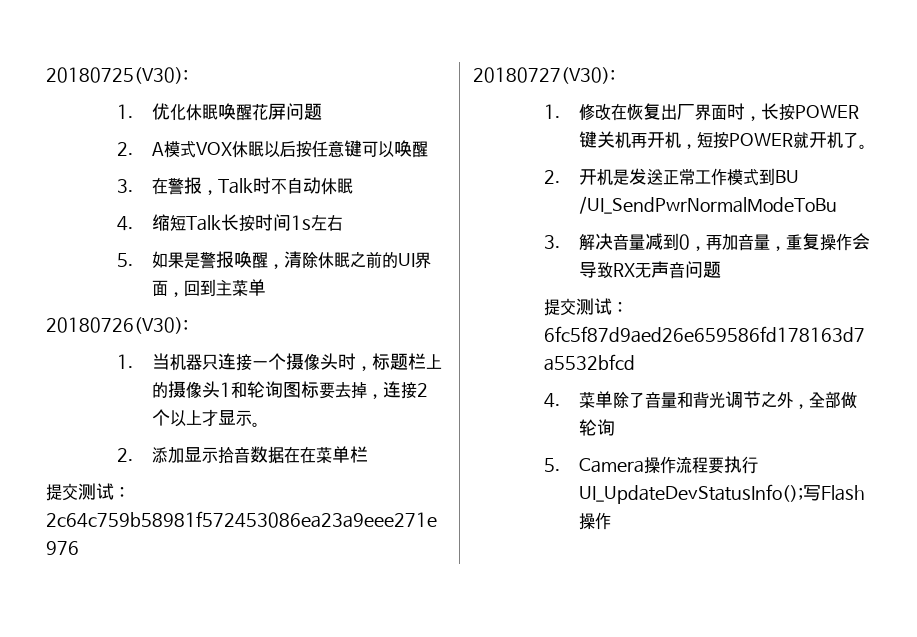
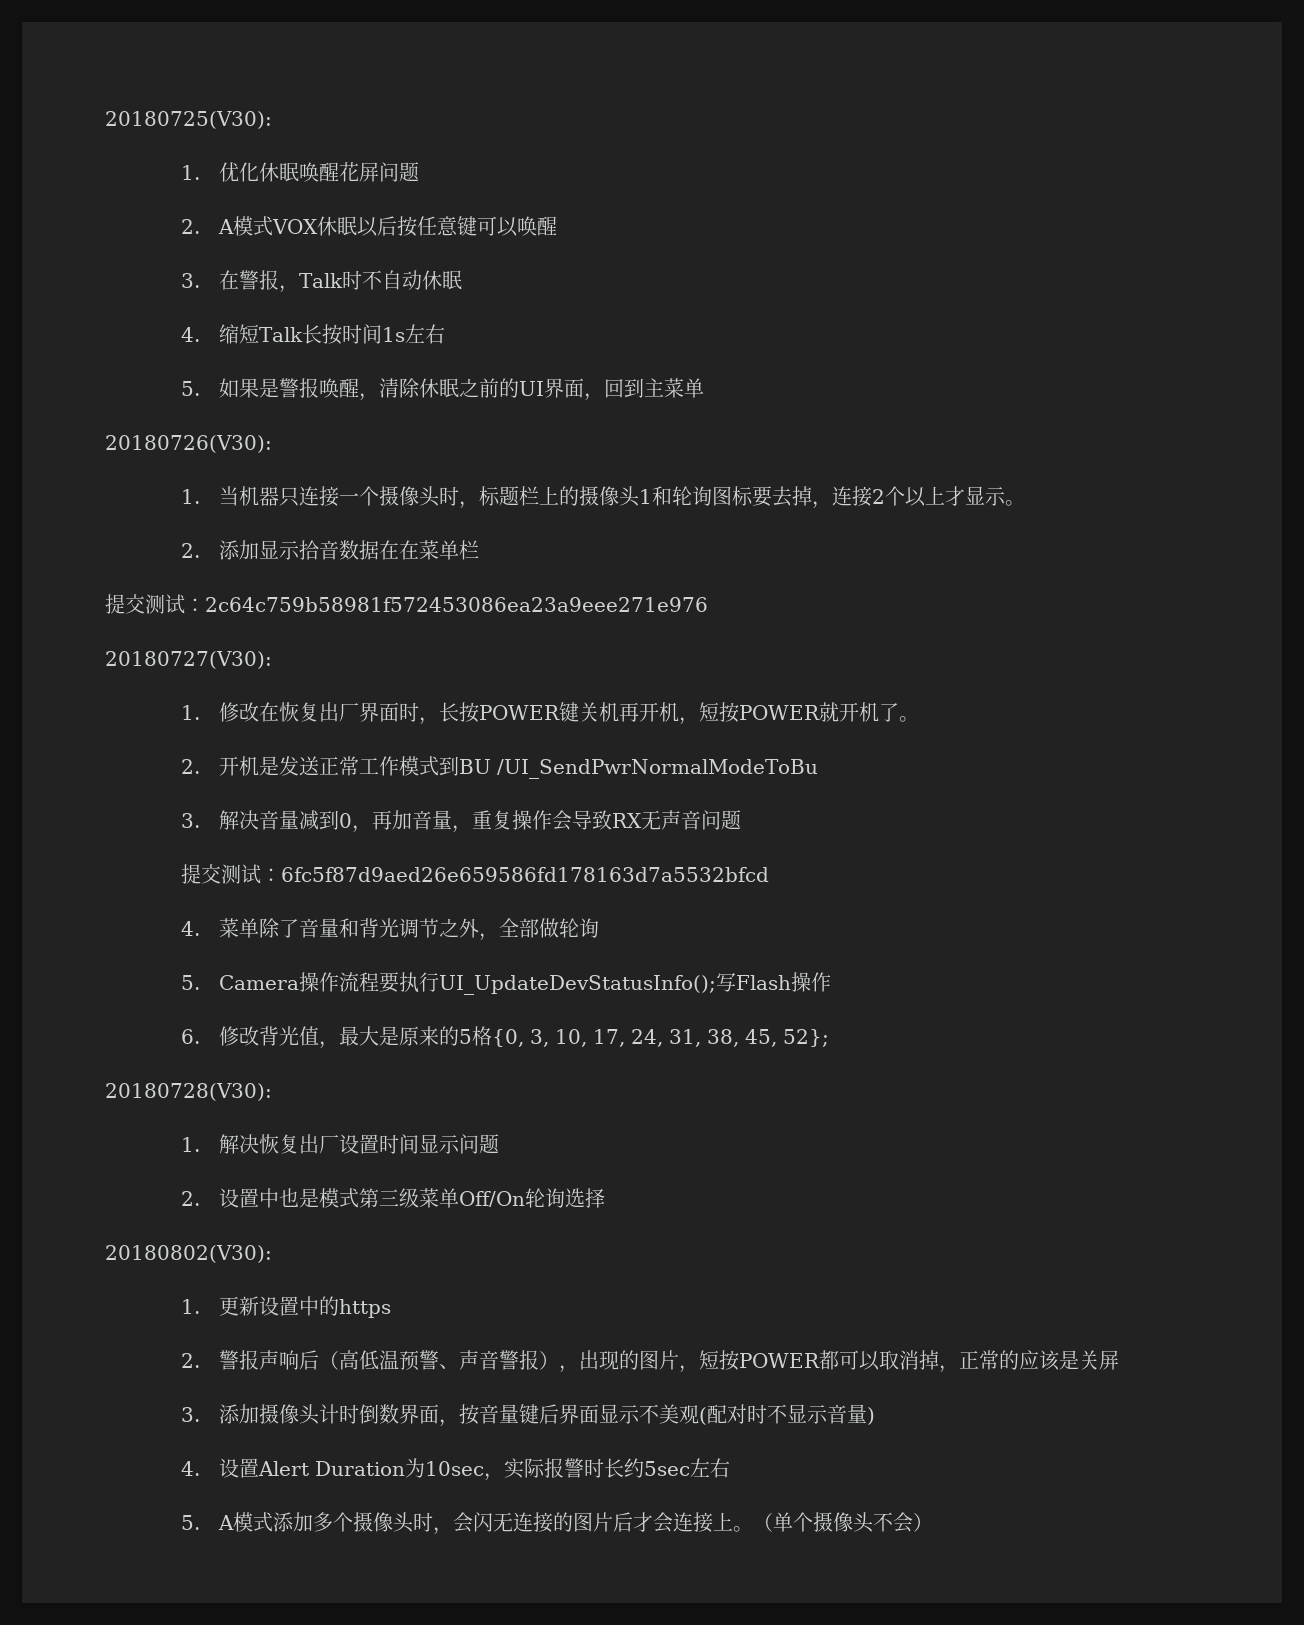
+ 6.修改背光值，最大是原来的5格{0, 3, 10, 17, 24, 31, 38, 45, 52};
+ 20180728(V30):
+ 1.解决恢复出厂设置时间显示问题
+ 2.设置中也是模式第三级菜单Off/On轮询选择
+ 20180802(V30):
+ 1.更新设置中的https
+ 2.警报声响后（高低温预警、声音警报），出现的图片，短按POWER都可以取消掉，正常的应该是关屏
+ 3.添加摄像头计时倒数界面，按音量键后界面显示不美观(配对时不显示音量)
+ 4.设置Alert Duration为10sec，实际报警时长约5sec左右
+ 5. A模式添加多个摄像头时，会闪无连接的图片后才会连接上。（单个摄像头不会）

